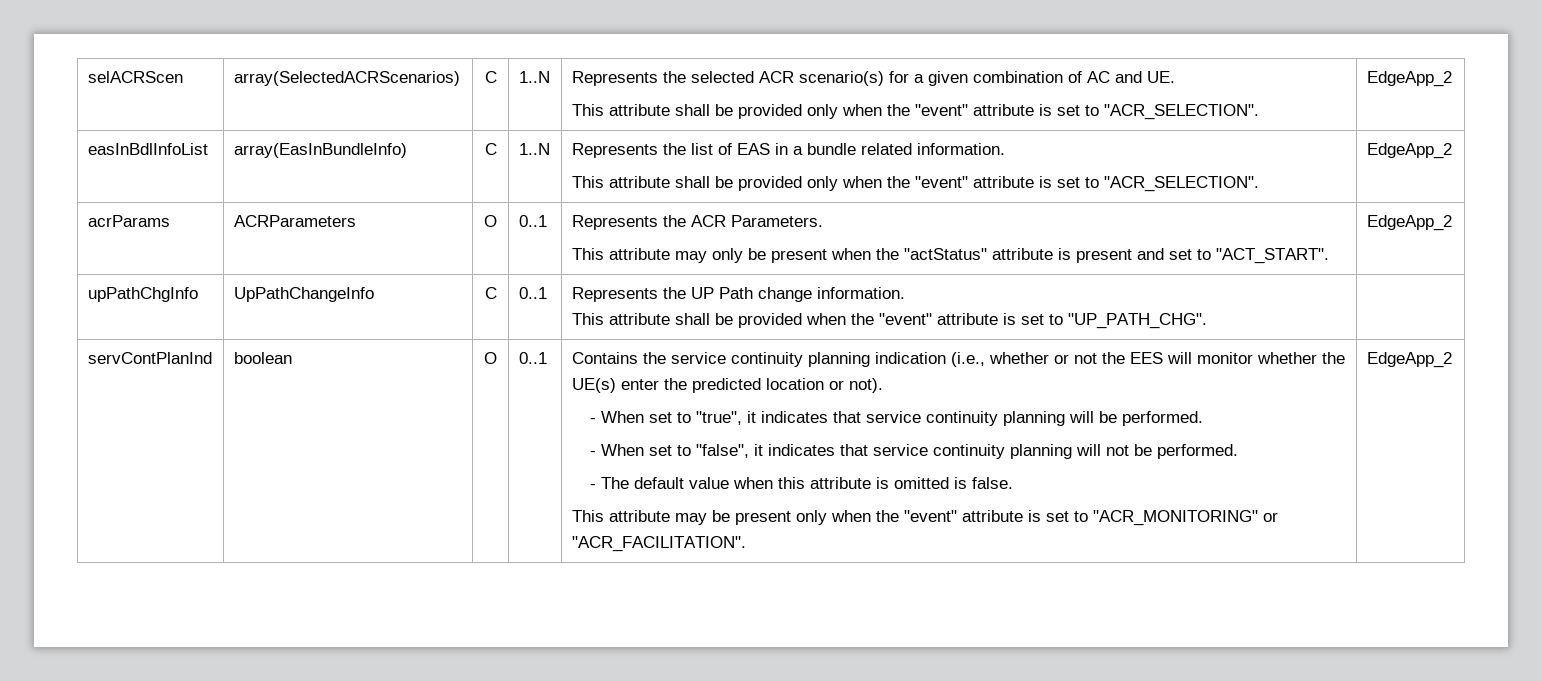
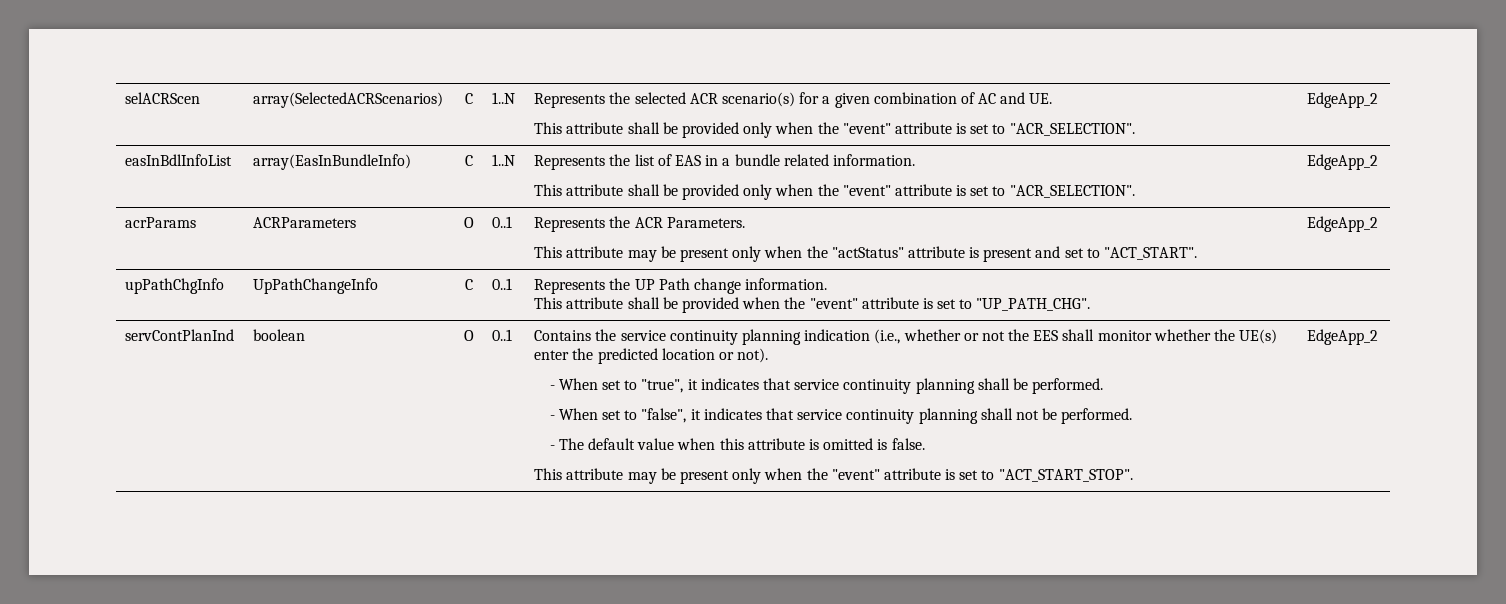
  acrParams | ACRParameters | O | 0..1 | Represents the ACR Parameters.
- This attribute may only be present when the "actStatus" attribute is present and set to "ACT_START". | EdgeApp_2
+ This attribute may be present only when the "actStatus" attribute is present and set to "ACT_START". | EdgeApp_2
- Contains the service continuity planning indication (i.e., whether or not the EES will monitor whether the UE(s) enter the predicted location or not).
+ Contains the service continuity planning indication (i.e., whether or not the EES shall monitor whether the UE(s) enter the predicted location or not).
- - When set to "true", it indicates that service continuity planning will be performed.
+ - When set to "true", it indicates that service continuity planning shall be performed.
- - When set to "false", it indicates that service continuity planning will not be performed.
+ - When set to "false", it indicates that service continuity planning shall not be performed.
- This attribute may be present only when the "event" attribute is set to "ACR_MONITORING" or "ACR_FACILITATION".
+ This attribute may be present only when the "event" attribute is set to "ACT_START_STOP".

